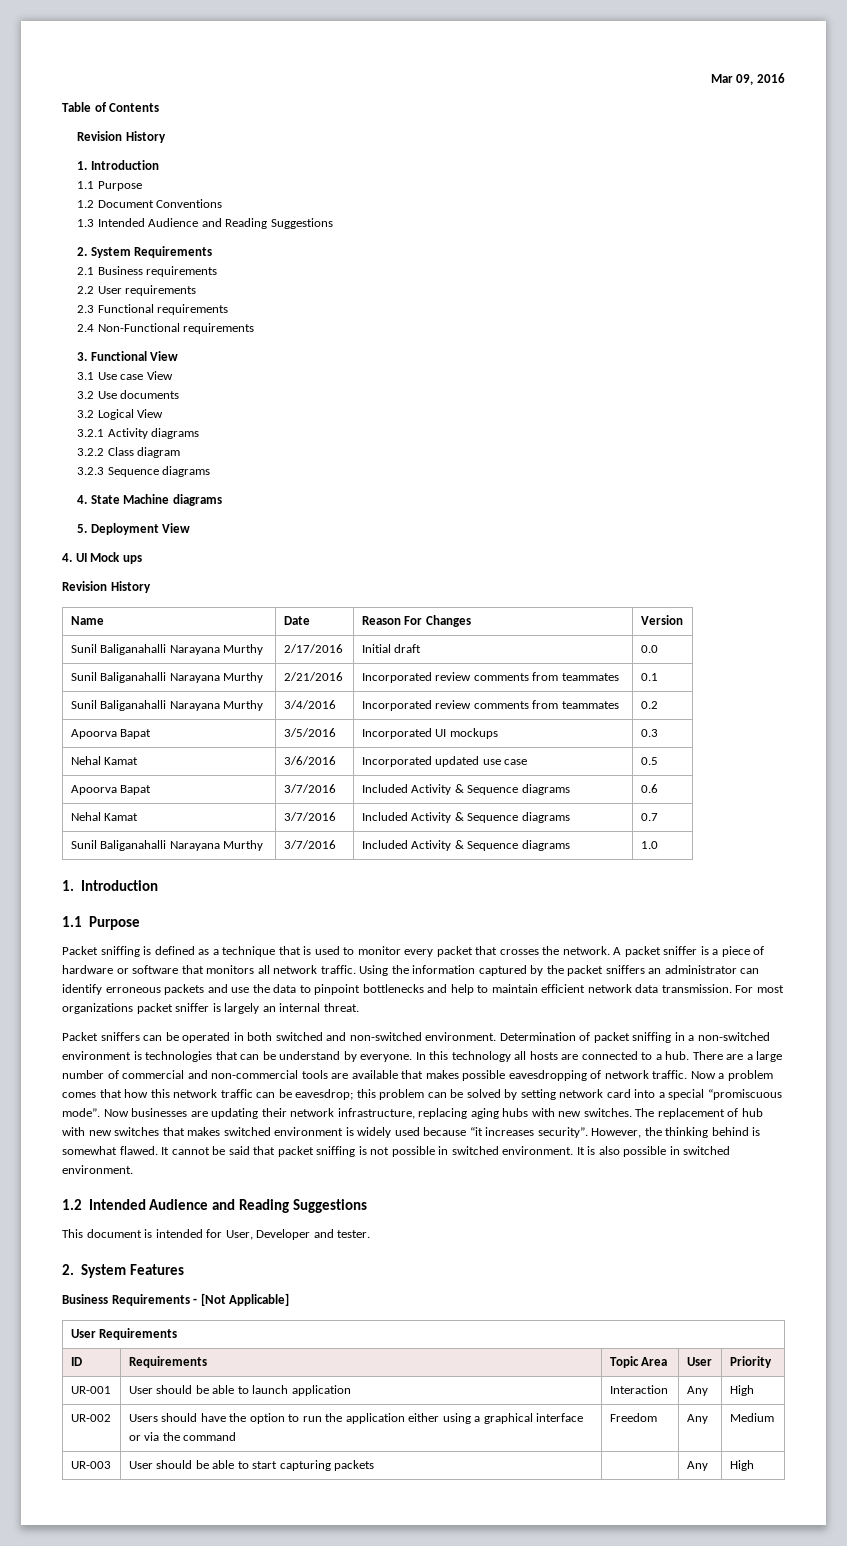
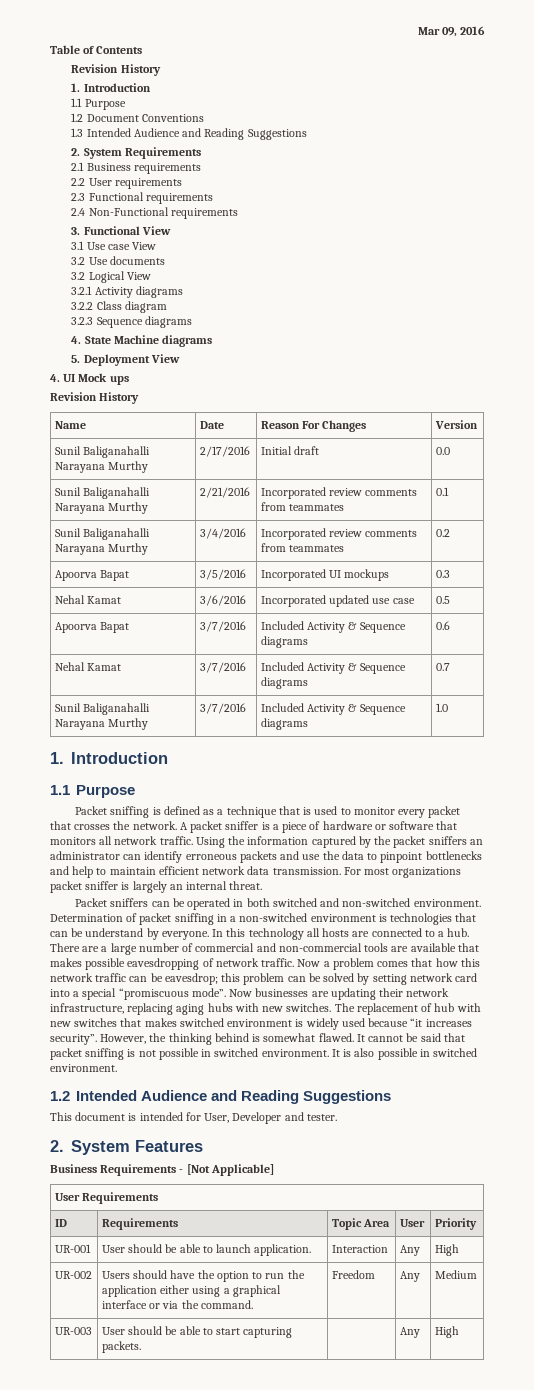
- UR-001 | User should be able to launch application | Interaction | Any | High
+ UR-001 | User should be able to launch application. | Interaction | Any | High
- UR-002 | Users should have the option to run the application either using a graphical interface or via the command | Freedom | Any | Medium
+ UR-002 | Users should have the option to run the application either using a graphical interface or via the command. | Freedom | Any | Medium
- UR-003 | User should be able to start capturing packets | | Any | High
+ UR-003 | User should be able to start capturing packets. | | Any | High

